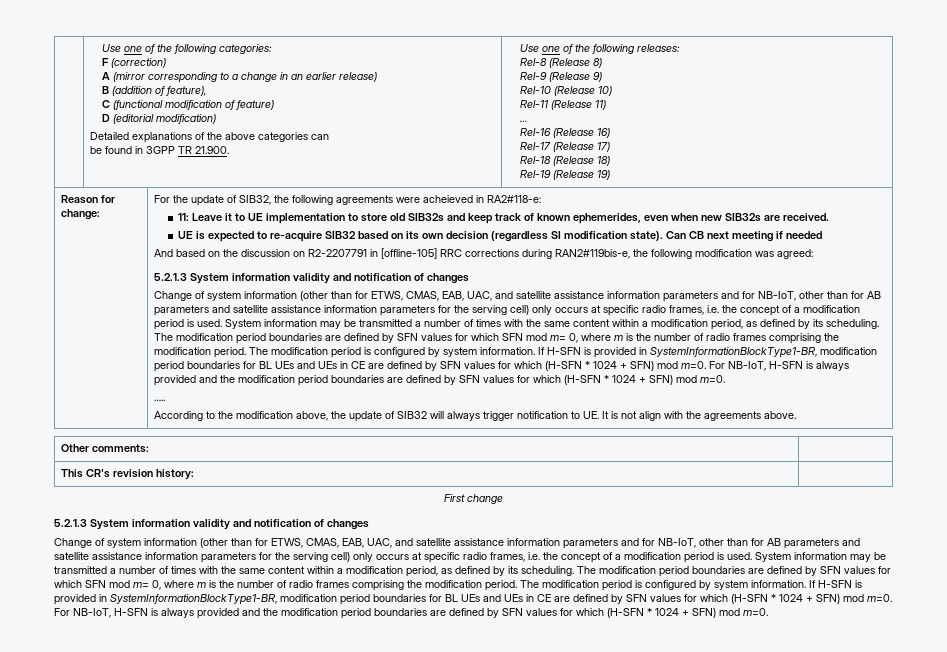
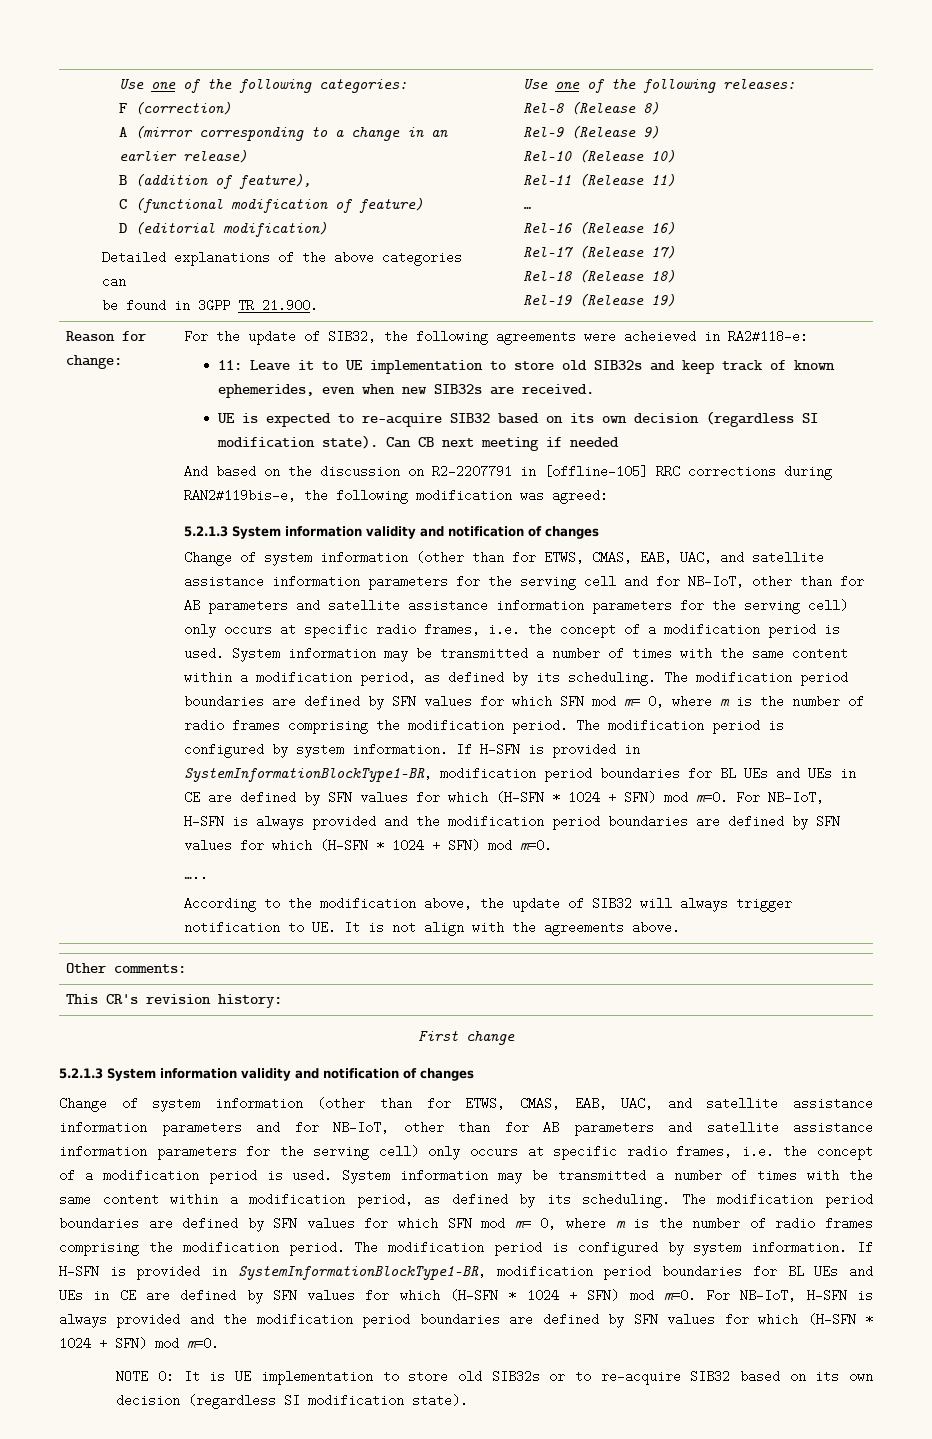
  And based on the discussion on R2-2207791 in [offline-105] RRC corrections during RAN2#119bis-e, the following modification was agreed:
  5.2.1.3 System information validity and notification of changes
- Change of system information (other than for ETWS, CMAS, EAB, UAC, and satellite assistance information parameters and for NB-IoT, other than for AB parameters and satellite assistance information parameters for the serving cell) only occurs at specific radio frames, i.e. the concept of a modification period is used.
+ Change of system information (other than for ETWS, CMAS, EAB, UAC, and satellite assistance information parameters for the serving cell and for NB-IoT, other than for AB parameters and satellite assistance information parameters for the serving cell) only occurs at specific radio frames, i.e. the concept of a modification period is used.
+ NOTE 0: It is UE implementation to store old SIB32s or to re-acquire SIB32 based on its own decision (regardless SI modification state).

